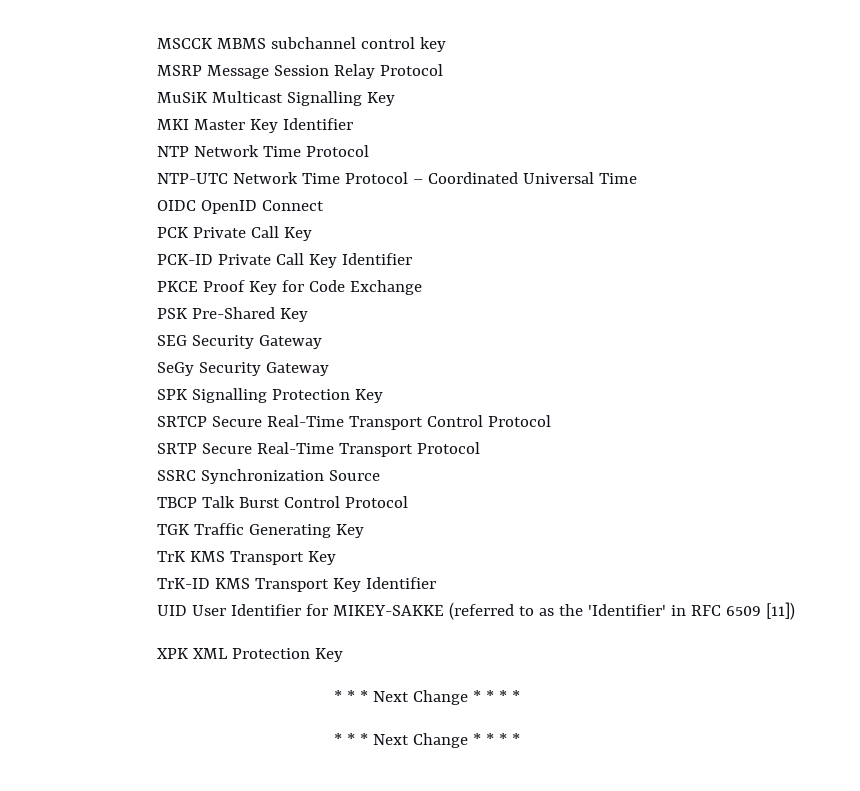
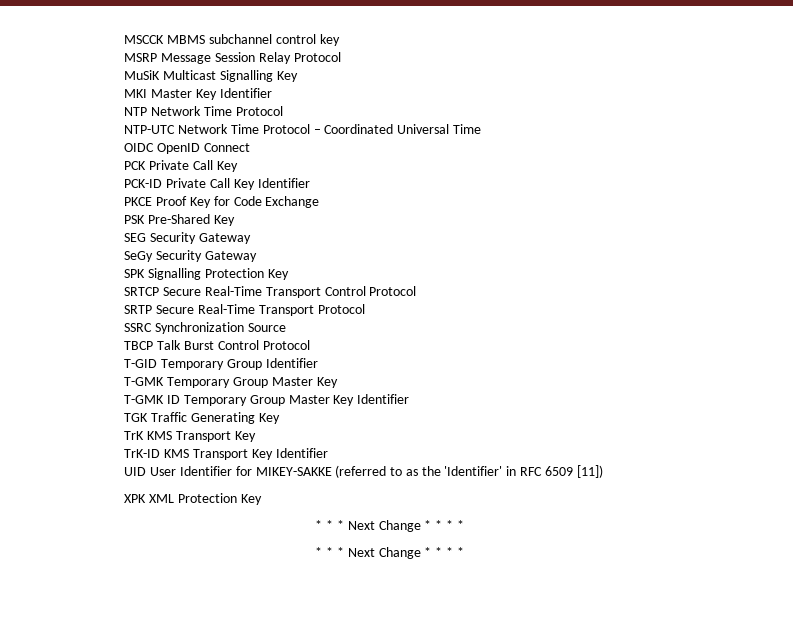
+ T-GID Temporary Group Identifier
+ T-GMK Temporary Group Master Key
+ T-GMK ID Temporary Group Master Key Identifier

